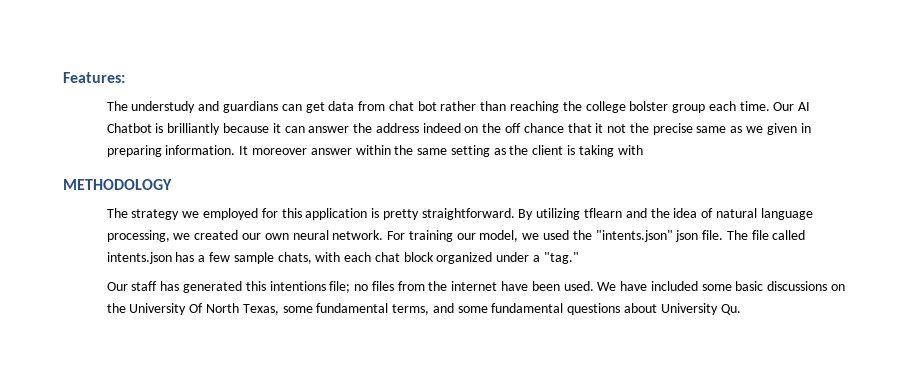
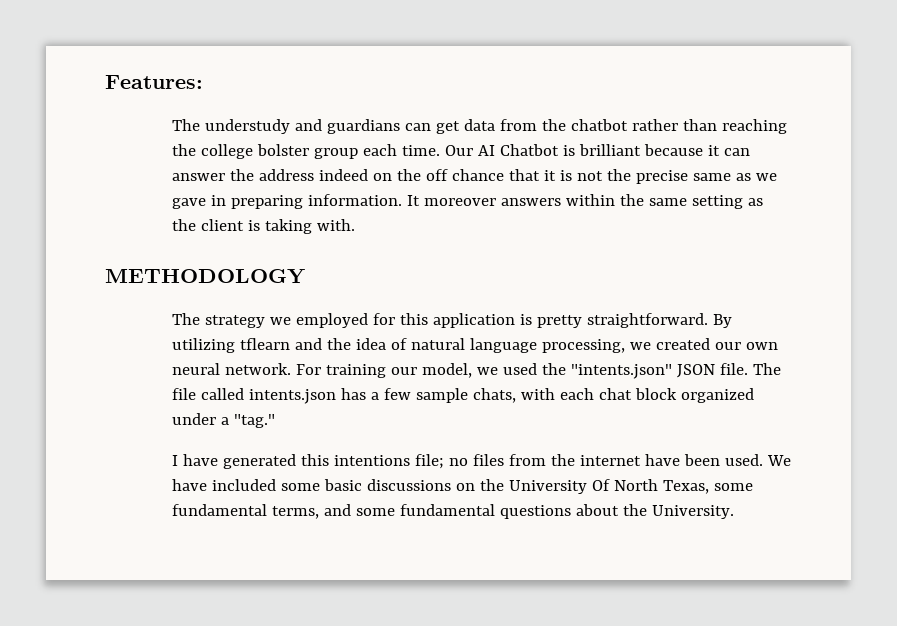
- The understudy and guardians can get data from chat bot rather than reaching the college bolster group each time.
+ The understudy and guardians can get data from the chatbot rather than reaching the college bolster group each time.
- Our AI Chatbot is brilliantly because it can answer the address indeed on the off chance that it not the precise same as we given in preparing information.
+ Our AI Chatbot is brilliant because it can answer the address indeed on the off chance that it is not the precise same as we gave in preparing information.
- It moreover answer within the same setting as the client is taking with
+ It moreover answers within the same setting as the client is taking with.
- For training our model, we used the "intents.json" json file.
+ For training our model, we used the "intents.json" JSON file.
- Our staff has generated this intentions file; no files from the internet have been used.
+ I have generated this intentions file; no files from the internet have been used.
- We have included some basic discussions on the University Of North Texas, some fundamental terms, and some fundamental questions about University Qu.
+ We have included some basic discussions on the University Of North Texas, some fundamental terms, and some fundamental questions about the University.

